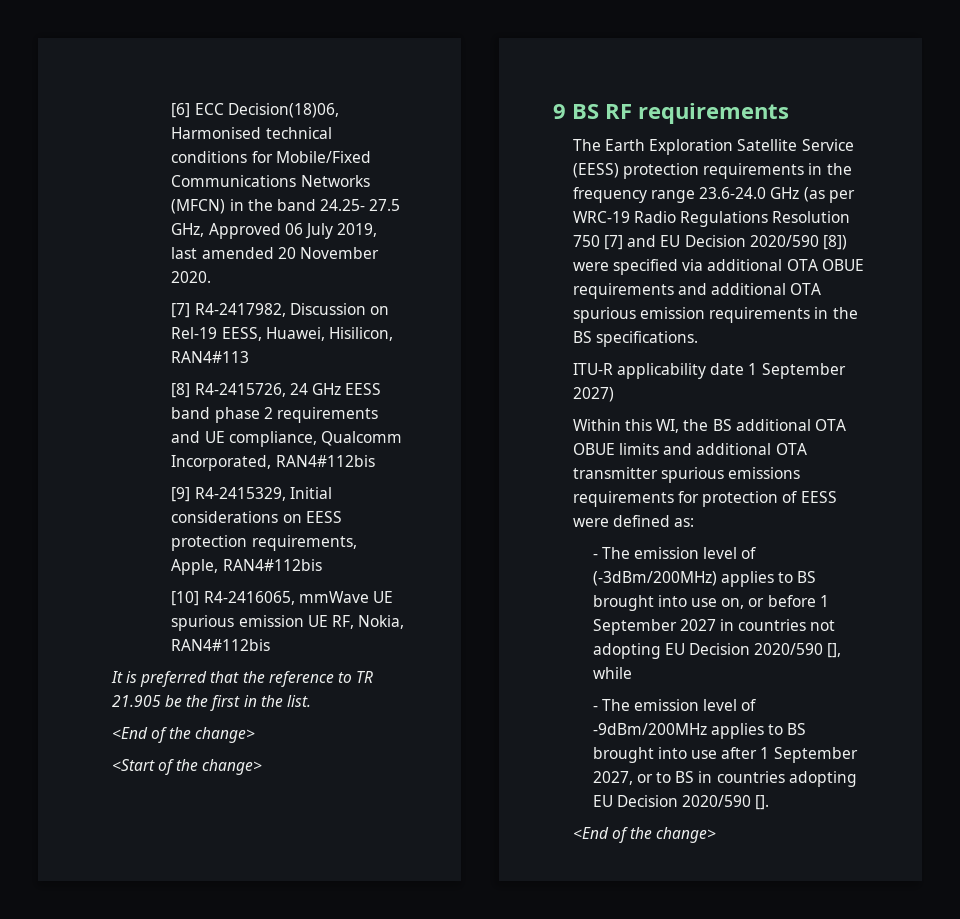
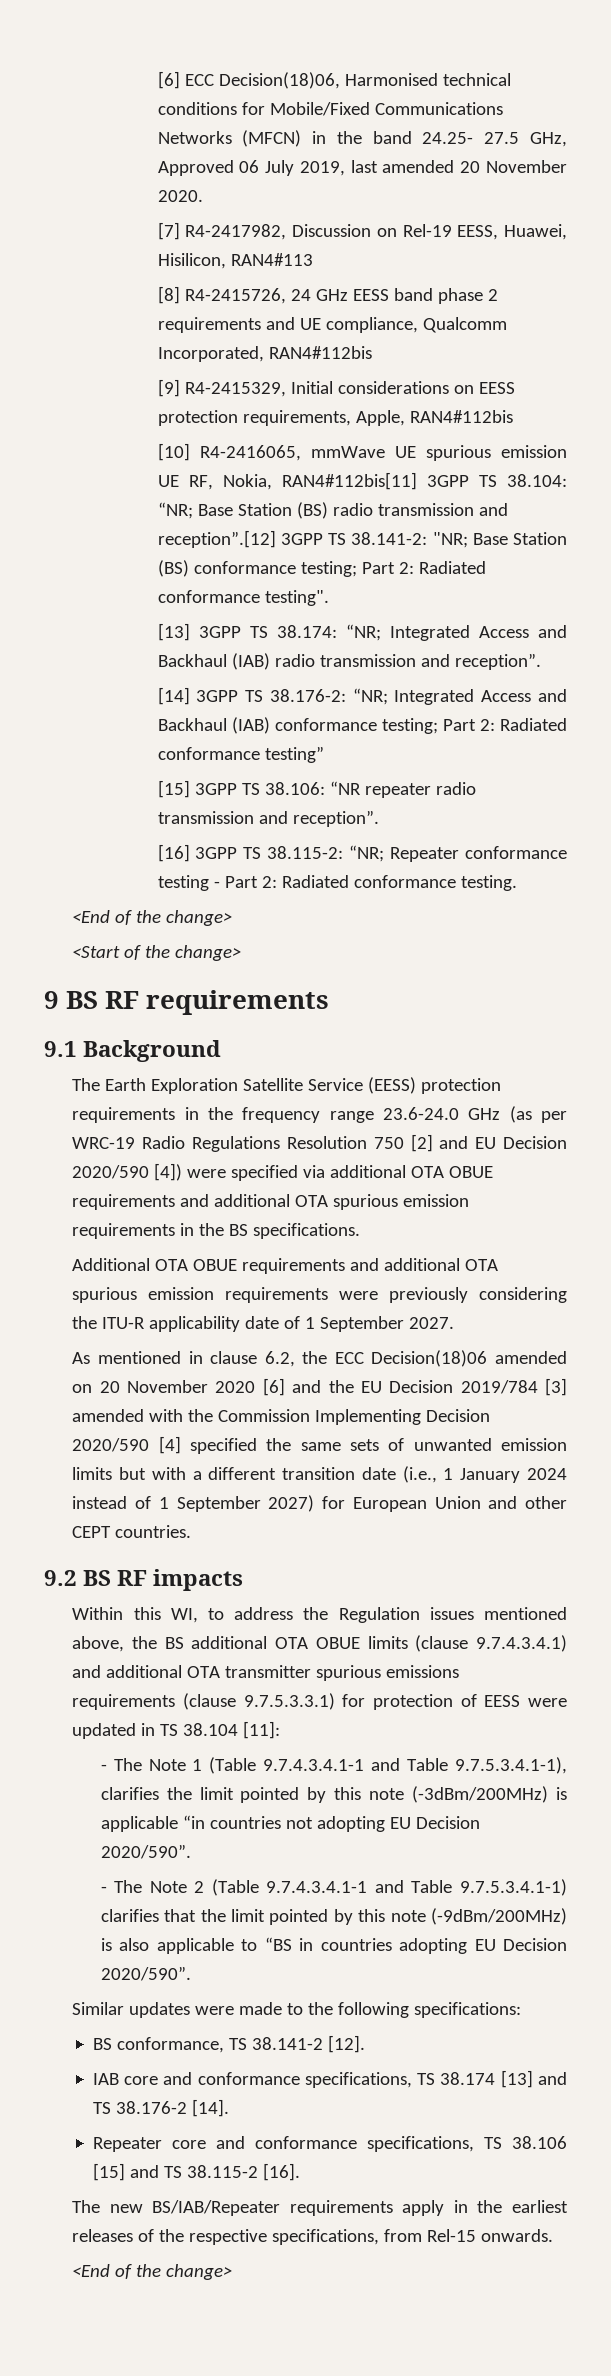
- [10] R4-2416065, mmWave UE spurious emission UE RF, Nokia, RAN4#112bis
- It is preferred that the reference to TR 21.905 be the first in the list.
+ [10] R4-2416065, mmWave UE spurious emission UE RF, Nokia, RAN4#112bis[11] 3GPP TS 38.104: “NR; Base Station (BS) radio transmission and reception”.[12] 3GPP TS 38.141-2: "NR; Base Station (BS) conformance testing; Part 2: Radiated conformance testing".
+ [13] 3GPP TS 38.174: “NR; Integrated Access and Backhaul (IAB) radio transmission and reception”.
+ [14] 3GPP TS 38.176-2: “NR; Integrated Access and Backhaul (IAB) conformance testing; Part 2: Radiated conformance testing”
+ [15] 3GPP TS 38.106: “NR repeater radio transmission and reception”.
+ [16] 3GPP TS 38.115-2: “NR; Repeater conformance testing - Part 2: Radiated conformance testing.
+ 9.1 Background
- The Earth Exploration Satellite Service (EESS) protection requirements in the frequency range 23.6-24.0 GHz (as per WRC-19 Radio Regulations Resolution 750 [7] and EU Decision 2020/590 [8]) were specified via additional OTA OBUE requirements and additional OTA spurious emission requirements in the BS specifications.
+ The Earth Exploration Satellite Service (EESS) protection requirements in the frequency range 23.6-24.0 GHz (as per WRC-19 Radio Regulations Resolution 750 [2] and EU Decision 2020/590 [4]) were specified via additional OTA OBUE requirements and additional OTA spurious emission requirements in the BS specifications.
- ITU-R applicability date 1 September 2027)
- Within this WI, the BS additional OTA OBUE limits and additional OTA transmitter spurious emissions requirements for protection of EESS were defined as:
- - The emission level of (-3dBm/200MHz) applies to BS brought into use on, or before 1 September 2027 in countries not adopting EU Decision 2020/590 [], while
- - The emission level of -9dBm/200MHz applies to BS brought into use after 1 September 2027, or to BS in countries adopting EU Decision 2020/590 [].
+ Additional OTA OBUE requirements and additional OTA spurious emission requirements were previously considering the ITU-R applicability date of 1 September 2027.
+ As mentioned in clause 6.2, the ECC Decision(18)06 amended on 20 November 2020 [6] and the EU Decision 2019/784 [3] amended with the Commission Implementing Decision 2020/590 [4] specified the same sets of unwanted emission limits but with a different transition date (i.e., 1 January 2024 instead of 1 September 2027) for European Union and other CEPT countries.
+ 9.2 BS RF impacts
+ Within this WI, to address the Regulation issues mentioned above, the BS additional OTA OBUE limits (clause 9.7.4.3.4.1) and additional OTA transmitter spurious emissions requirements (clause 9.7.5.3.3.1) for protection of EESS were updated in TS 38.104 [11]:
+ - The Note 1 (Table 9.7.4.3.4.1-1 and Table 9.7.5.3.4.1-1), clarifies the limit pointed by this note (-3dBm/200MHz) is applicable “in countries not adopting EU Decision 2020/590”.
+ - The Note 2 (Table 9.7.4.3.4.1-1 and Table 9.7.5.3.4.1-1) clarifies that the limit pointed by this note (-9dBm/200MHz) is also applicable to “BS in countries adopting EU Decision 2020/590”.
+ Similar updates were made to the following specifications:
+ BS conformance, TS 38.141-2 [12].
+ IAB core and conformance specifications, TS 38.174 [13] and TS 38.176-2 [14].
+ Repeater core and conformance specifications, TS 38.106 [15] and TS 38.115-2 [16].
+ The new BS/IAB/Repeater requirements apply in the earliest releases of the respective specifications, from Rel-15 onwards.

